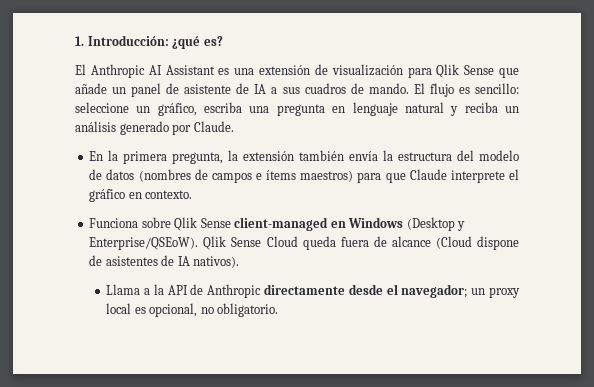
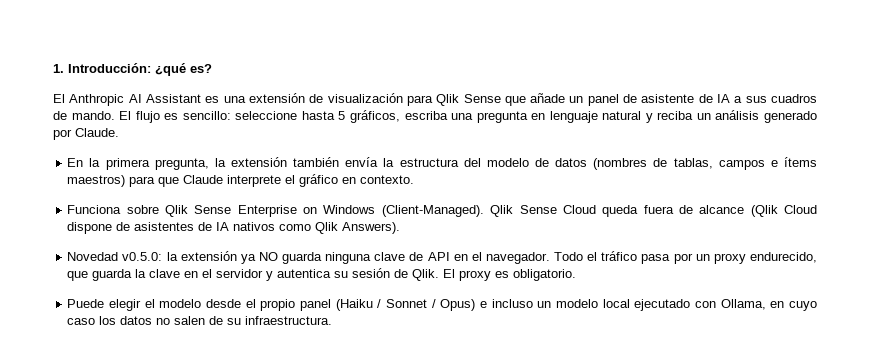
- El flujo es sencillo: seleccione un gráfico, escriba una pregunta en lenguaje natural y reciba un análisis generado por Claude.
+ El flujo es sencillo: seleccione hasta 5 gráficos, escriba una pregunta en lenguaje natural y reciba un análisis generado por Claude.
- En la primera pregunta, la extensión también envía la estructura del modelo de datos (nombres de campos e ítems maestros) para que Claude interprete el gráfico en contexto.
+ En la primera pregunta, la extensión también envía la estructura del modelo de datos (nombres de tablas, campos e ítems maestros) para que Claude interprete el gráfico en contexto.
- Funciona sobre Qlik Sense client-managed en Windows (Desktop y Enterprise/QSEoW).
+ Funciona sobre Qlik Sense Enterprise on Windows (Client-Managed).
- Qlik Sense Cloud queda fuera de alcance (Cloud dispone de asistentes de IA nativos).
- Llama a la API de Anthropic directamente desde el navegador; un proxy local es opcional, no obligatorio.
+ Qlik Sense Cloud queda fuera de alcance (Qlik Cloud dispone de asistentes de IA nativos como Qlik Answers).
+ Novedad v0.5.0: la extensión ya NO guarda ninguna clave de API en el navegador. Todo el tráfico pasa por un proxy endurecido, que guarda la clave en el servidor y autentica su sesión de Qlik. El proxy es obligatorio.
+ Puede elegir el modelo desde el propio panel (Haiku / Sonnet / Opus) e incluso un modelo local ejecutado con Ollama, en cuyo caso los datos no salen de su infraestructura.

